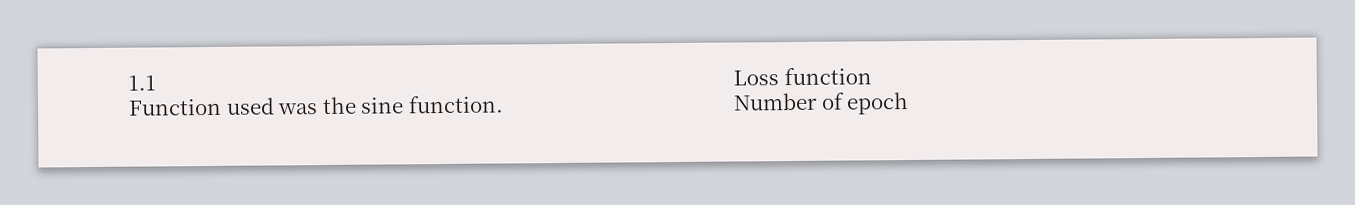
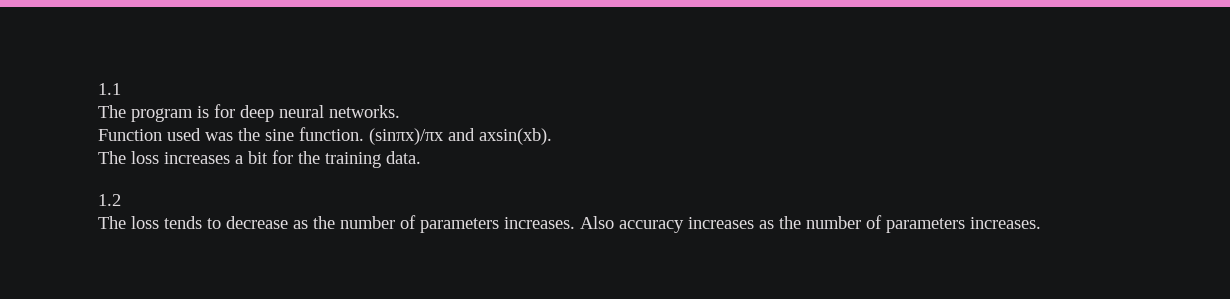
+ The program is for deep neural networks.
- Function used was the sine function.
- Loss function
- Number of epoch
+ Function used was the sine function. (sinπx)/πx and axsin(xb).
+ The loss increases a bit for the training data.
+ 1.2
+ The loss tends to decrease as the number of parameters increases. Also accuracy increases as the number of parameters increases.

